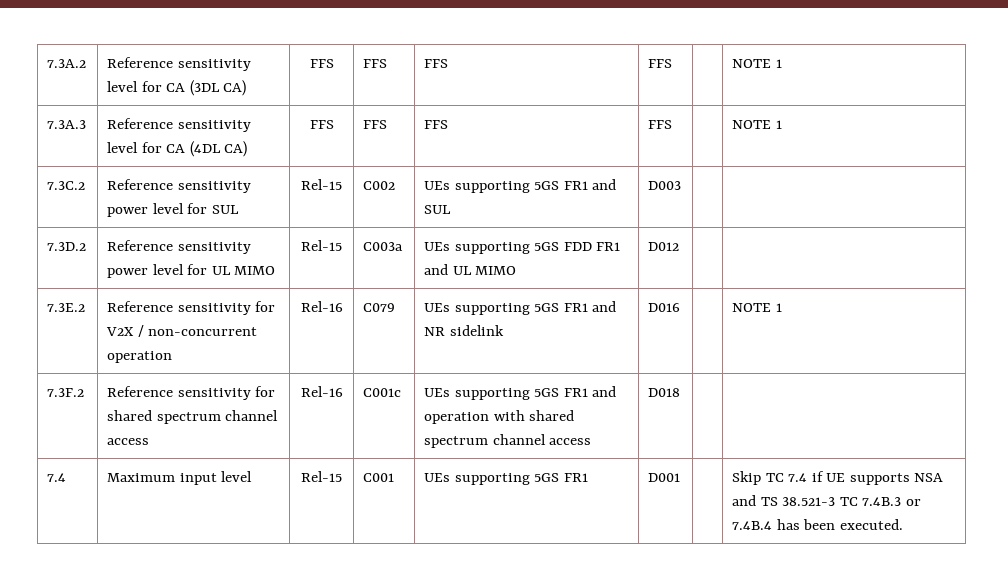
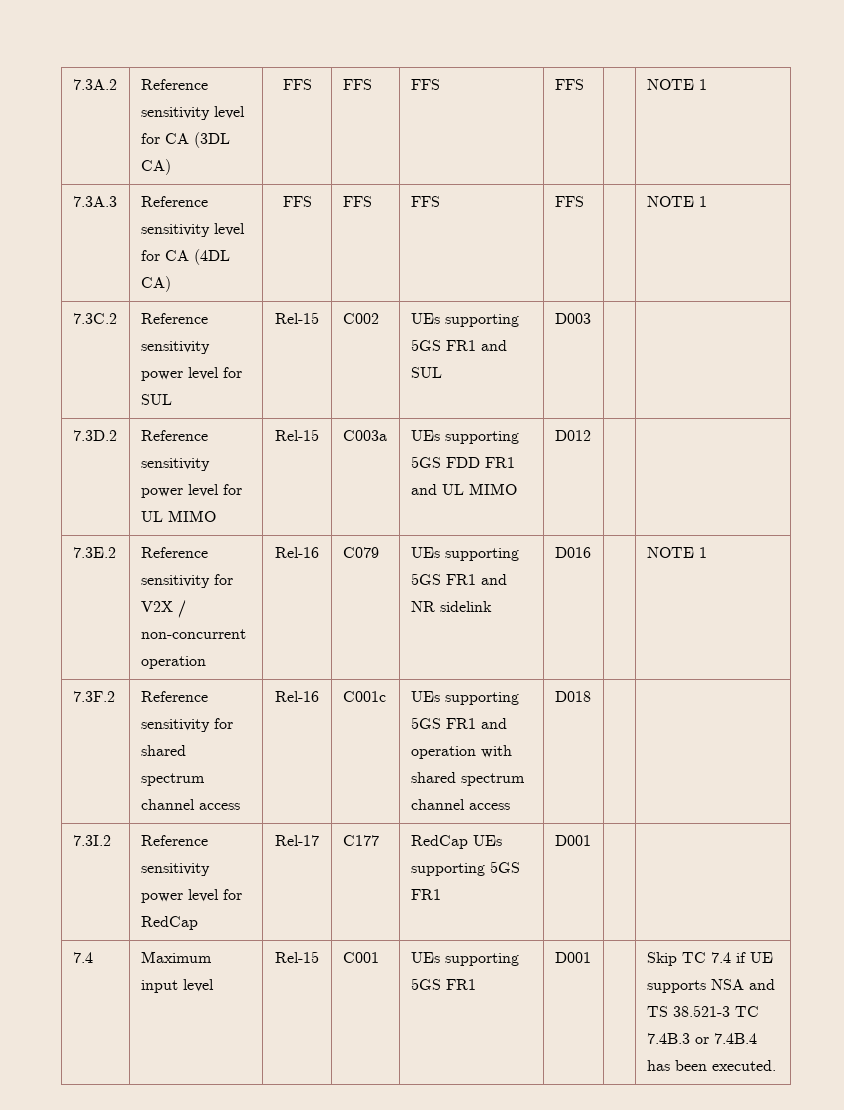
+ 7.3I.2 | Reference sensitivity power level for RedCap | Rel-17 | C177 | RedCap UEs supporting 5GS FR1 | D001 | |

